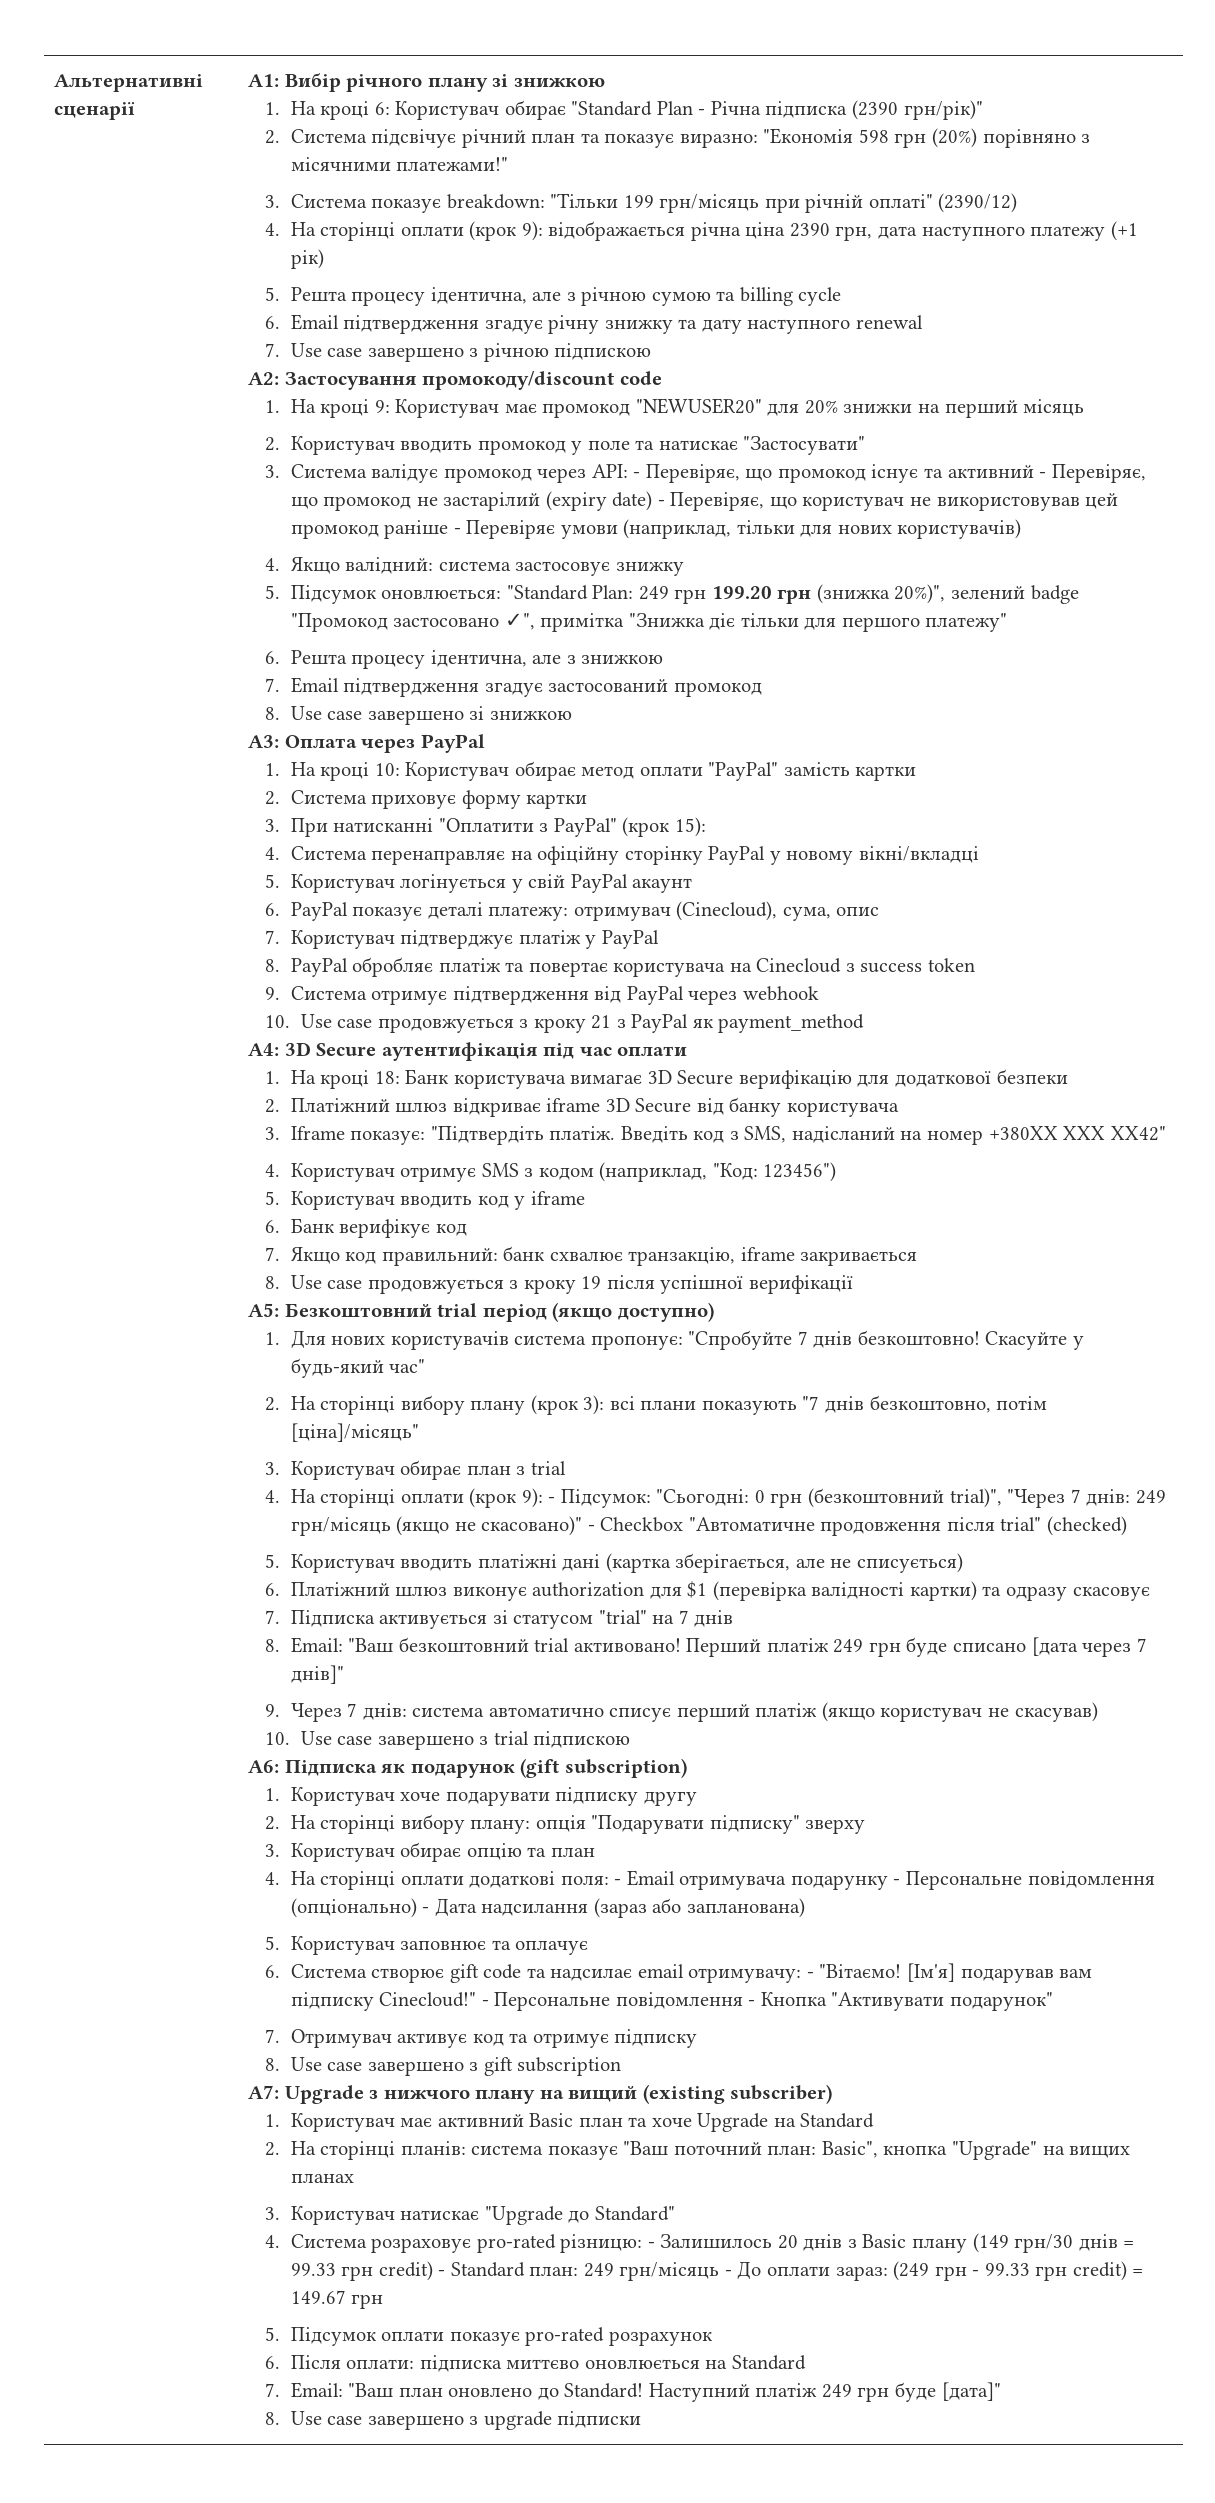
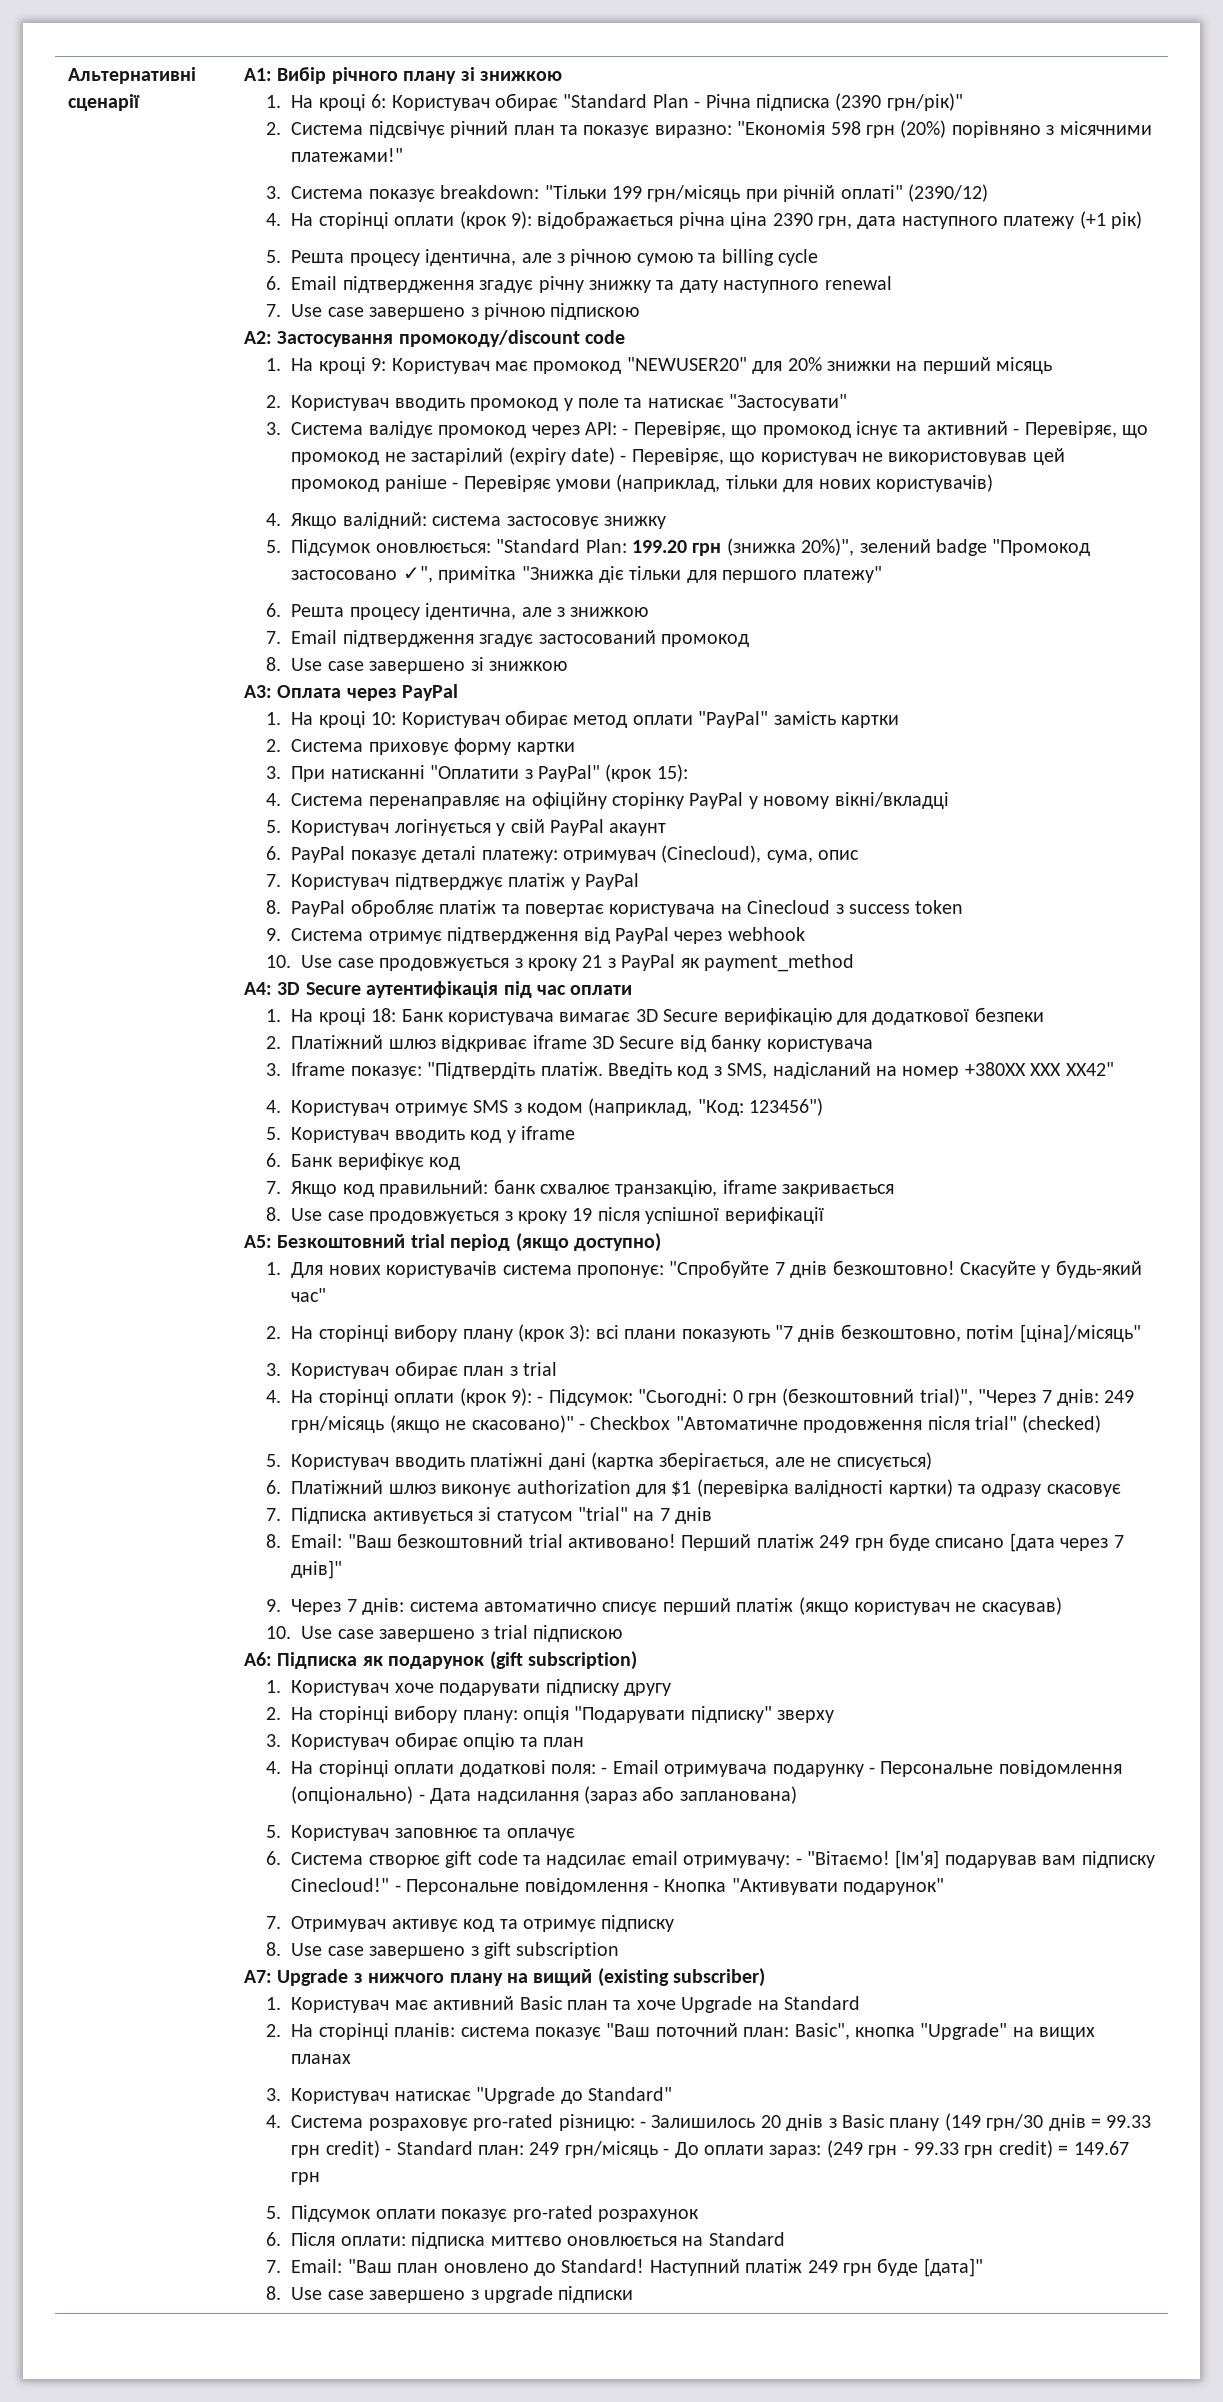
- 5. Підсумок оновлюється: "Standard Plan: 249 грн 199.20 грн (знижка 20%)", зелений badge "Промокод застосовано ✓", примітка "Знижка діє тільки для першого платежу"
+ 5. Підсумок оновлюється: "Standard Plan: 199.20 грн (знижка 20%)", зелений badge "Промокод застосовано ✓", примітка "Знижка діє тільки для першого платежу"

